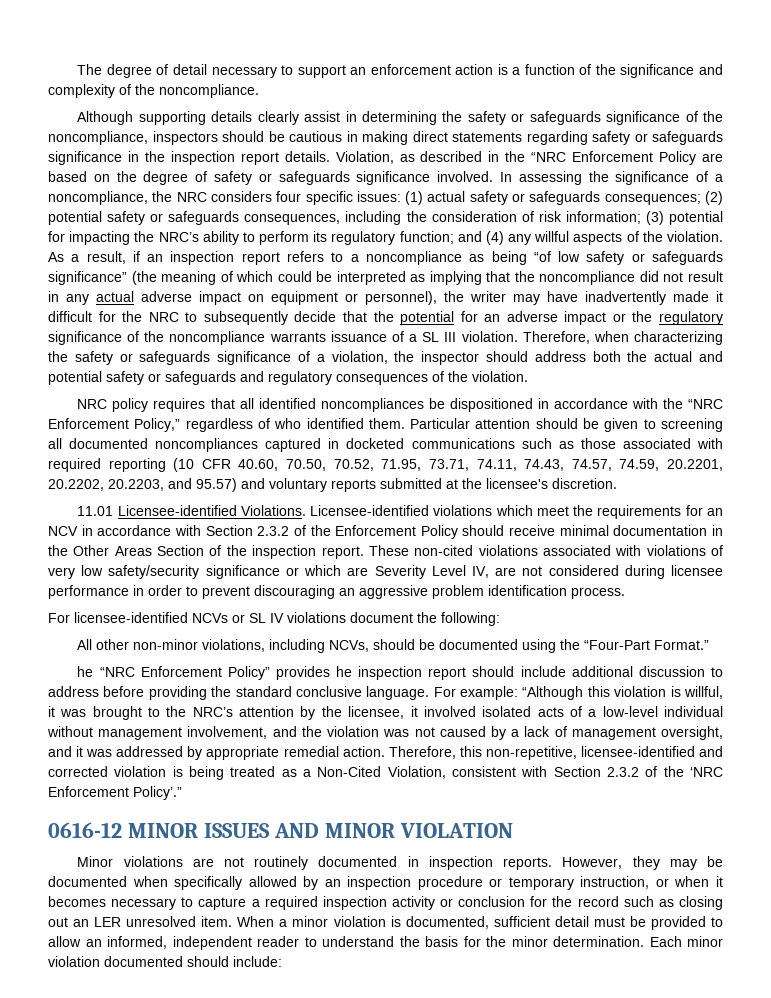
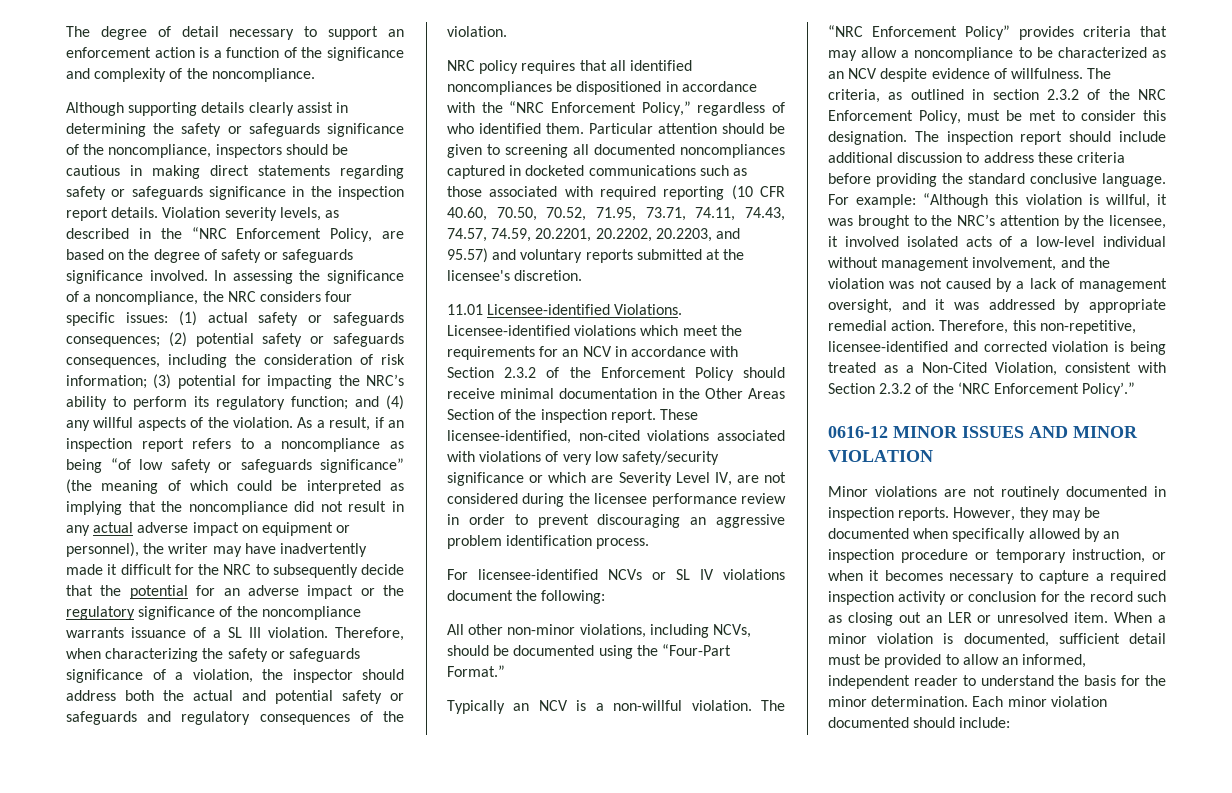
- Violation, as described in the “NRC Enforcement Policy are based on the degree of safety or safeguards significance involved.
+ Violation severity levels, as described in the “NRC Enforcement Policy, are based on the degree of safety or safeguards significance involved.
- These non-cited violations associated with violations of very low safety/security significance or which are Severity Level IV, are not considered during licensee performance in order to prevent discouraging an aggressive problem identification process.
+ These licensee-identified, non-cited violations associated with violations of very low safety/security significance or which are Severity Level IV, are not considered during the licensee performance review in order to prevent discouraging an aggressive problem identification process.
- he “NRC Enforcement Policy” provides he inspection report should include additional discussion to address before providing the standard conclusive language.
+ Typically an NCV is a non-willful violation. The “NRC Enforcement Policy” provides criteria that may allow a noncompliance to be characterized as an NCV despite evidence of willfulness. The criteria, as outlined in section 2.3.2 of the NRC Enforcement Policy, must be met to consider this designation. The inspection report should include additional discussion to address these criteria before providing the standard conclusive language.
- However, they may be documented when specifically allowed by an inspection procedure or temporary instruction, or when it becomes necessary to capture a required inspection activity or conclusion for the record such as closing out an LER unresolved item.
+ However, they may be documented when specifically allowed by an inspection procedure or temporary instruction, or when it becomes necessary to capture a required inspection activity or conclusion for the record such as closing out an LER or unresolved item.

